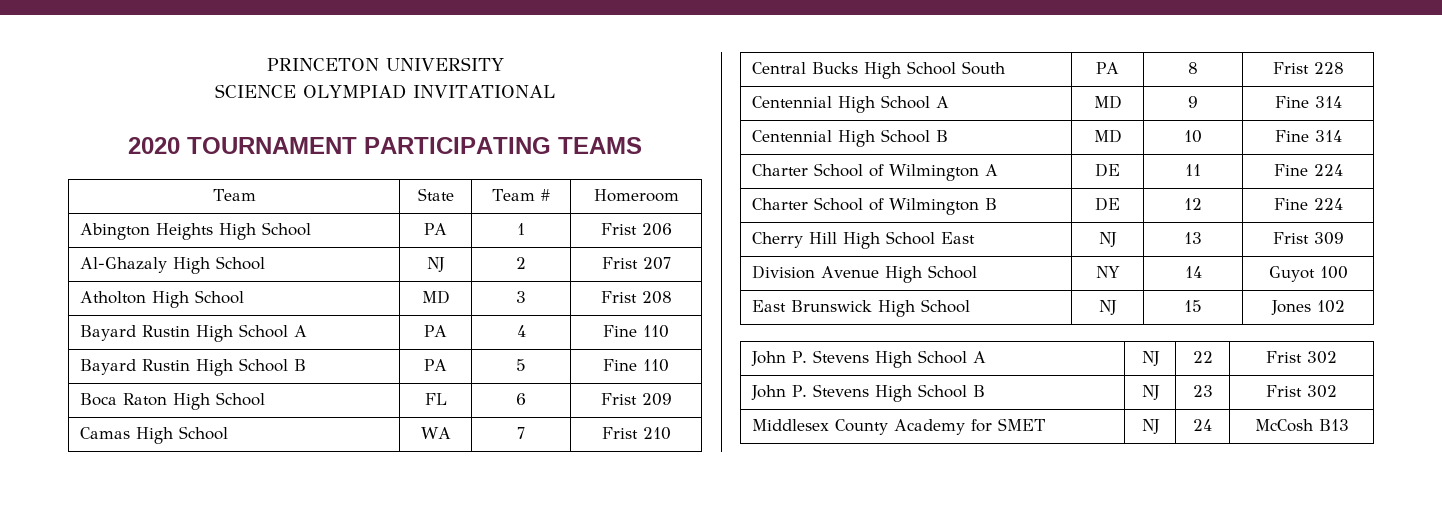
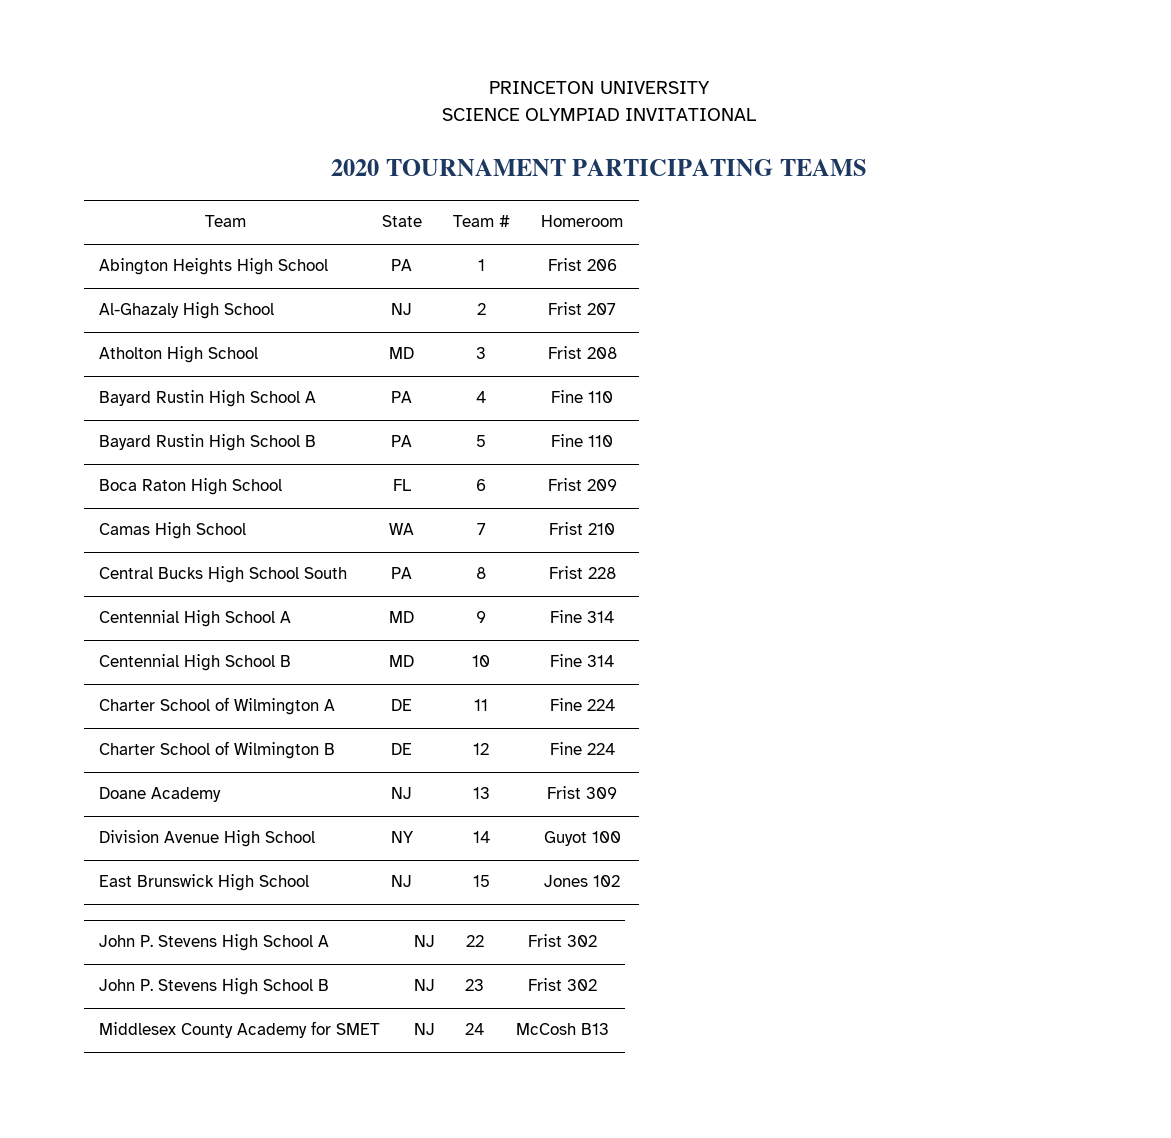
- Cherry Hill High School East | NJ | 13 | Frist 309
+ Doane Academy | NJ | 13 | Frist 309

